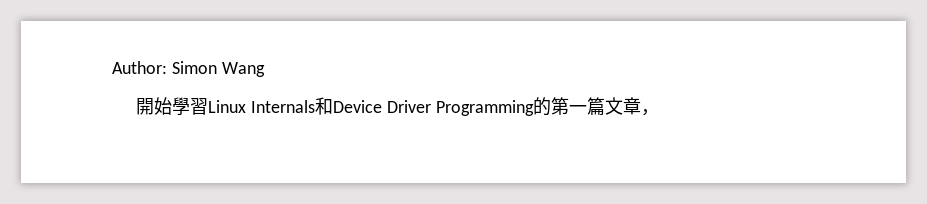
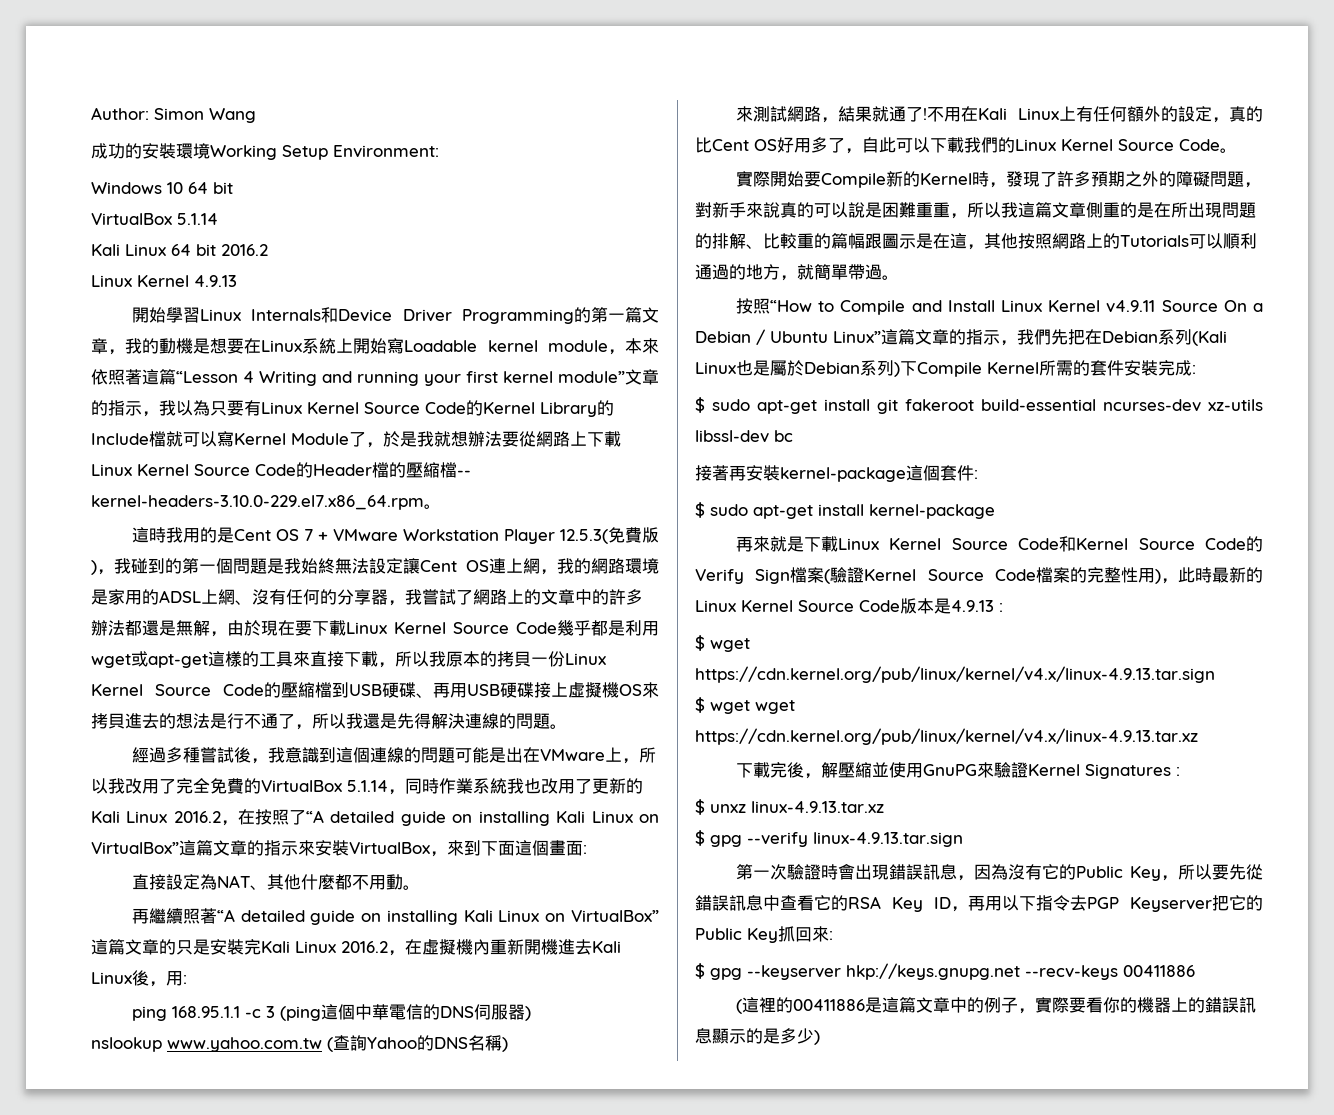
+ 成功的安裝環境Working Setup Environment:
+ Windows 10 64 bit
+ VirtualBox 5.1.14
+ Kali Linux 64 bit 2016.2
+ Linux Kernel 4.9.13
- 開始學習Linux Internals和Device Driver Programming的第一篇文章，
+ 開始學習Linux Internals和Device Driver Programming的第一篇文章，我的動機是想要在Linux系統上開始寫Loadable kernel module，本來依照著這篇“Lesson 4 Writing and running your first kernel module”文章的指示，我以為只要有Linux Kernel Source Code的Kernel Library的Include檔就可以寫Kernel Module了，於是我就想辦法要從網路上下載Linux Kernel Source Code的Header檔的壓縮檔-- kernel-headers-3.10.0-229.el7.x86_64.rpm。
+ 這時我用的是Cent OS 7 + VMware Workstation Player 12.5.3(免費版)，我碰到的第一個問題是我始終無法設定讓Cent OS連上網，我的網路環境是家用的ADSL上網、沒有任何的分享器，我嘗試了網路上的文章中的許多辦法都還是無解，由於現在要下載Linux Kernel Source Code幾乎都是利用wget或apt-get這樣的工具來直接下載，所以我原本的拷貝一份Linux Kernel Source Code的壓縮檔到USB硬碟、再用USB硬碟接上虛擬機OS來拷貝進去的想法是行不通了，所以我還是先得解決連線的問題。
+ 經過多種嘗試後，我意識到這個連線的問題可能是出在VMware上，所以我改用了完全免費的VirtualBox 5.1.14，同時作業系統我也改用了更新的Kali Linux 2016.2，在按照了“A detailed guide on installing Kali Linux on VirtualBox”這篇文章的指示來安裝VirtualBox，來到下面這個畫面:
+ 直接設定為NAT、其他什麼都不用動。
+ 再繼續照著“A detailed guide on installing Kali Linux on VirtualBox”這篇文章的只是安裝完Kali Linux 2016.2，在虛擬機內重新開機進去Kali Linux後，用:
+ ping 168.95.1.1 -c 3 (ping這個中華電信的DNS伺服器)
+ nslookup www.yahoo.com.tw (查詢Yahoo的DNS名稱)
+ 來測試網路，結果就通了!不用在Kali Linux上有任何額外的設定，真的比Cent OS好用多了，自此可以下載我們的Linux Kernel Source Code。
+ 實際開始要Compile新的Kernel時，發現了許多預期之外的障礙問題，對新手來說真的可以說是困難重重，所以我這篇文章側重的是在所出現問題的排解、比較重的篇幅跟圖示是在這，其他按照網路上的Tutorials可以順利通過的地方，就簡單帶過。
+ 按照“How to Compile and Install Linux Kernel v4.9.11 Source On a Debian / Ubuntu Linux”這篇文章的指示，我們先把在Debian系列(Kali Linux也是屬於Debian系列)下Compile Kernel所需的套件安裝完成:
+ $ sudo apt-get install git fakeroot build-essential ncurses-dev xz-utils libssl-dev bc
+ 接著再安裝kernel-package這個套件:
+ $ sudo apt-get install kernel-package
+ 再來就是下載Linux Kernel Source Code和Kernel Source Code的Verify Sign檔案(驗證Kernel Source Code檔案的完整性用)，此時最新的Linux Kernel Source Code版本是4.9.13 :
+ $ wget https://cdn.kernel.org/pub/linux/kernel/v4.x/linux-4.9.13.tar.sign
+ $ wget wget https://cdn.kernel.org/pub/linux/kernel/v4.x/linux-4.9.13.tar.xz
+ 下載完後，解壓縮並使用GnuPG來驗證Kernel Signatures :
+ $ unxz linux-4.9.13.tar.xz
+ $ gpg --verify linux-4.9.13.tar.sign
+ 第一次驗證時會出現錯誤訊息，因為沒有它的Public Key，所以要先從錯誤訊息中查看它的RSA Key ID，再用以下指令去PGP Keyserver把它的Public Key抓回來:
+ $ gpg --keyserver hkp://keys.gnupg.net --recv-keys 00411886
+ (這裡的00411886是這篇文章中的例子，實際要看你的機器上的錯誤訊息顯示的是多少)

